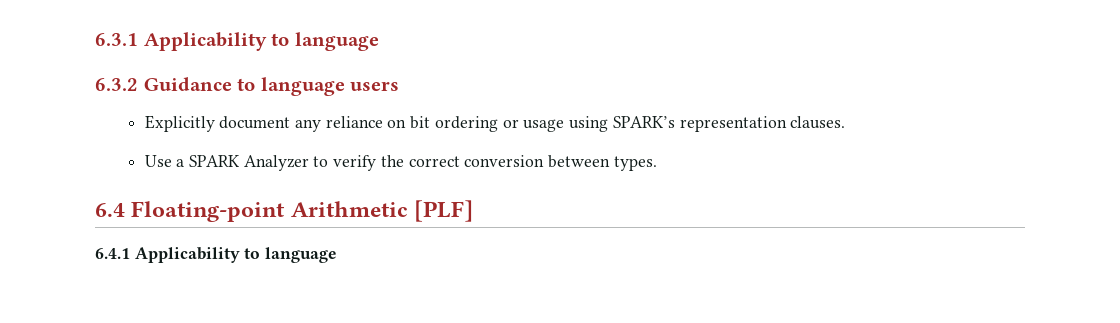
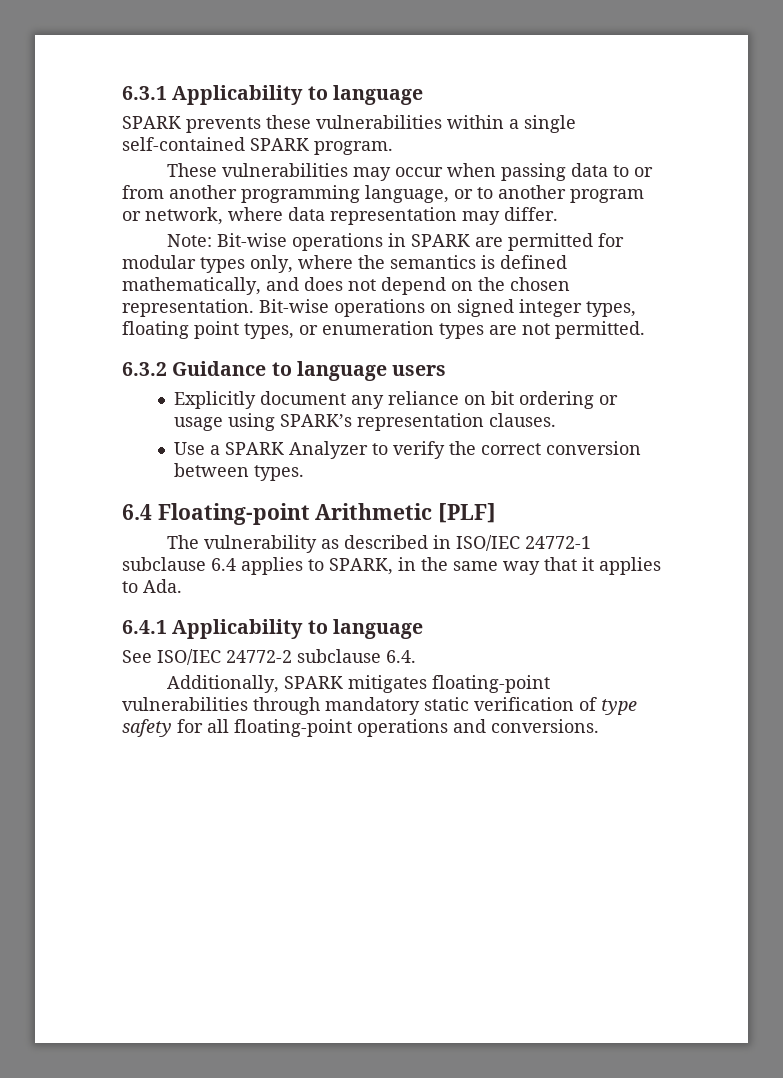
+ SPARK prevents these vulnerabilities within a single self-contained SPARK program.
+ These vulnerabilities may occur when passing data to or from another programming language, or to another program or network, where data representation may differ.
+ Note: Bit-wise operations in SPARK are permitted for modular types only, where the semantics is defined mathematically, and does not depend on the chosen representation. Bit-wise operations on signed integer types, floating point types, or enumeration types are not permitted.
+ The vulnerability as described in ISO/IEC 24772-1 subclause 6.4 applies to SPARK, in the same way that it applies to Ada.
  6.4.1 Applicability to language
+ See ISO/IEC 24772-2 subclause 6.4.
+ Additionally, SPARK mitigates floating-point vulnerabilities through mandatory static verification of type safety for all floating-point operations and conversions.

